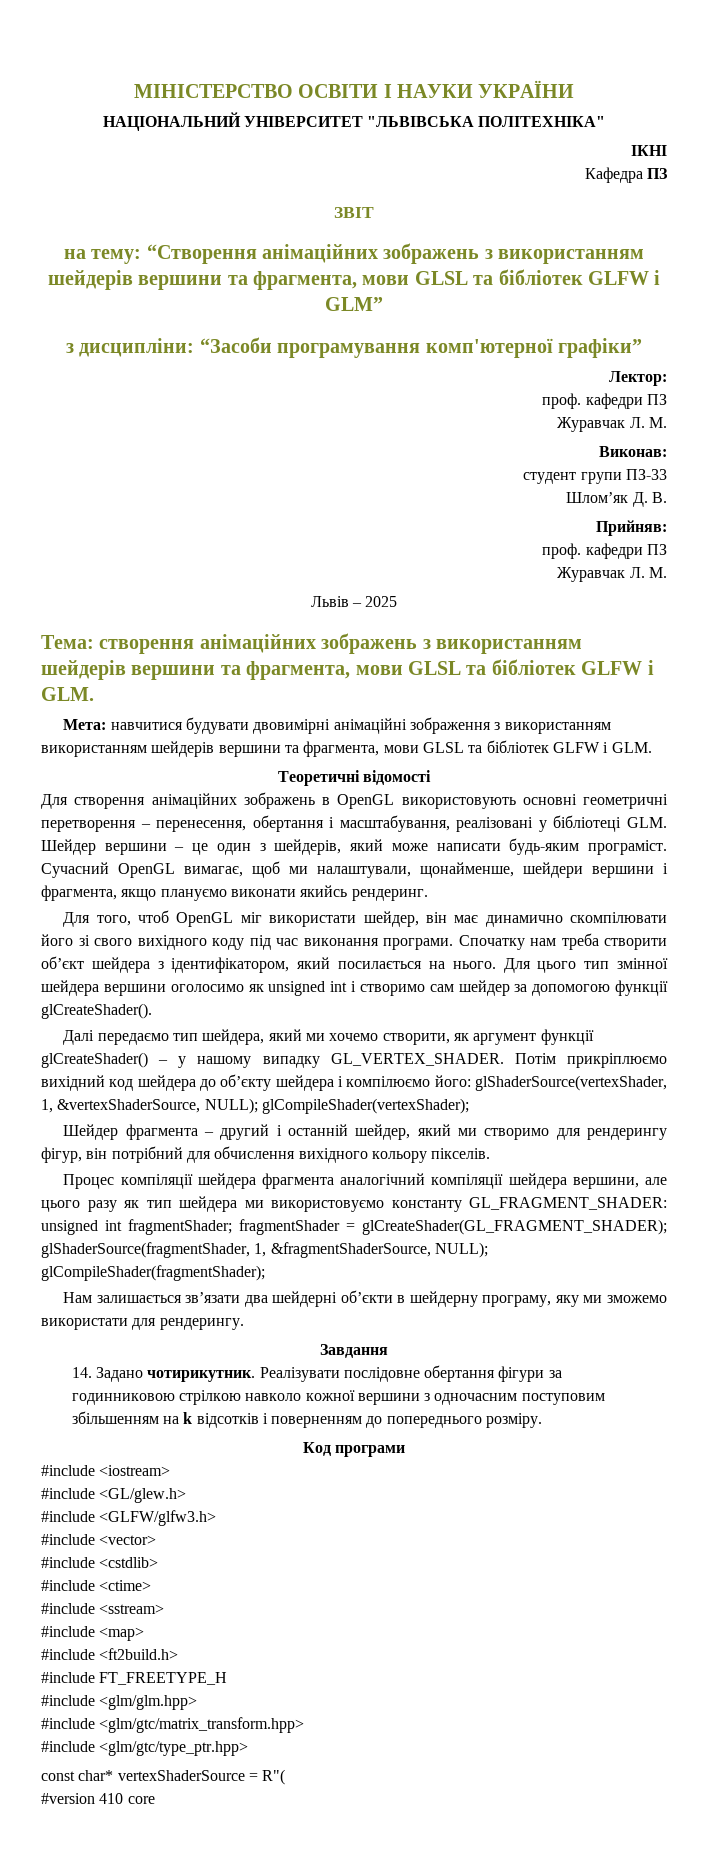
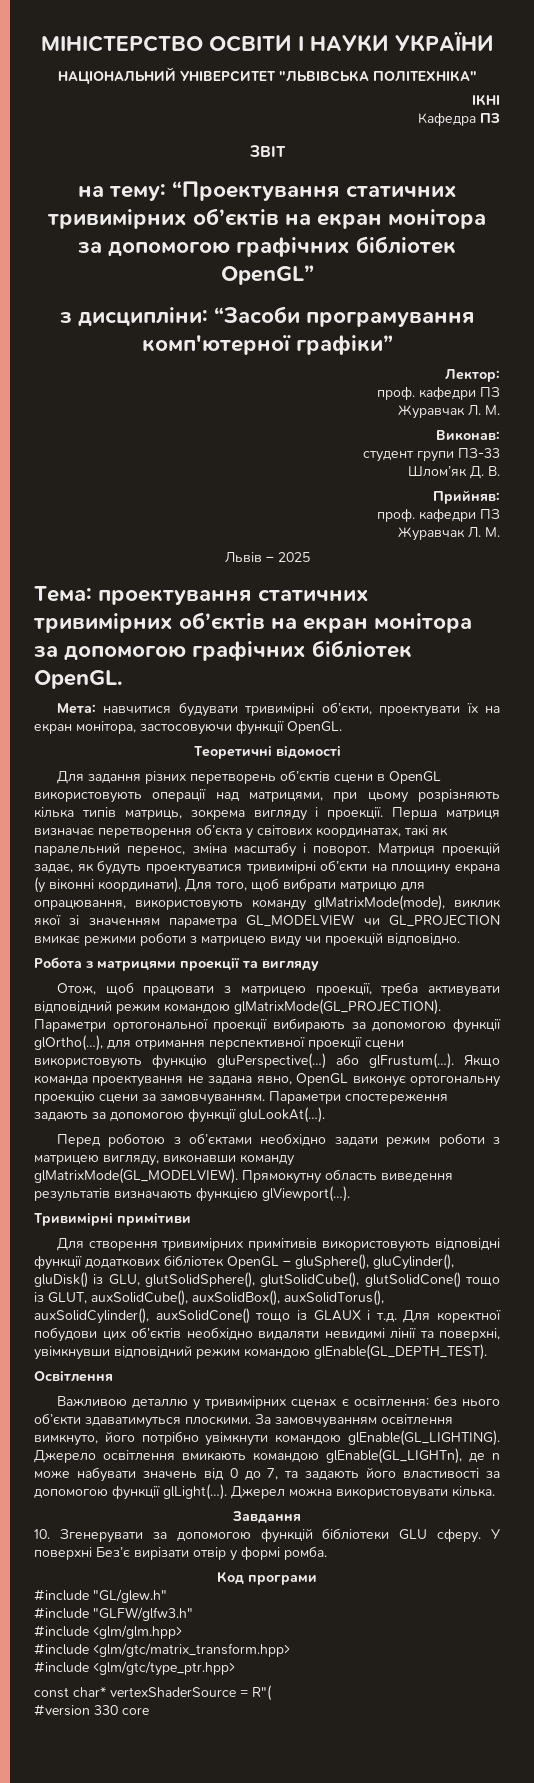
- на тему: “Створення анімаційних зображень з використанням шейдерів вершини та фрагмента, мови GLSL та бібліотек GLFW і GLM”
+ на тему: “Проектування статичних тривимірних об’єктів на екран монітора за допомогою графічних бібліотек OpenGL”
- Тема: cтворення анімаційних зображень з використанням шейдерів вершини та фрагмента, мови GLSL та бібліотек GLFW і GLM.
- Мета: навчитися будувати двовимірні анімаційні зображення з використанням використанням шейдерів вершини та фрагмента, мови GLSL та бібліотек GLFW і GLM.
+ Тема: проектування статичних тривимірних об’єктів на екран монітора за допомогою графічних бібліотек OpenGL.
+ Мета: навчитися будувати тривимірні об’єкти, проектувати їх на екран монітора, застосовуючи функції OpenGL.
  Теоретичні відомості
- Для створення анімаційних зображень в OpenGL використовують основні геометричні перетворення – перенесення, обертання і масштабування, реалізовані у бібліотеці GLM. Шейдер вершини – це один з шейдерів, який може написати будь-яким програміст. Сучасний OpenGL вимагає, щоб ми налаштували, щонайменше, шейдери вершини і фрагмента, якщо плануємо виконати якийсь рендеринг.
- Для того, чтоб OpenGL міг використати шейдер, він має динамично скомпілювати його зі свого вихідного коду під час виконання програми. Спочатку нам треба створити об’єкт шейдера з ідентифікатором, який посилається на нього. Для цього тип змінної шейдера вершини оголосимо як unsigned int і створимо сам шейдер за допомогою функції glCreateShader().
- Далі передаємо тип шейдера, який ми хочемо створити, як аргумент функції glCreateShader() – у нашому випадку GL_VERTEX_SHADER. Потім прикріплюємо вихідний код шейдера до об’єкту шейдера і компілюємо його: glShaderSource(vertexShader, 1, &vertexShaderSource, NULL); glCompileShader(vertexShader);
- Шейдер фрагмента – другий і останній шейдер, який ми створимо для рендерингу фігур, він потрібний для обчислення вихідного кольору пікселів.
- Процес компіляції шейдера фрагмента аналогічний компіляції шейдера вершини, але цього разу як тип шейдера ми використовуємо константу GL_FRAGMENT_SHADER: unsigned int fragmentShader; fragmentShader = glCreateShader(GL_FRAGMENT_SHADER); glShaderSource(fragmentShader, 1, &fragmentShaderSource, NULL); glCompileShader(fragmentShader);
- Нам залишається зв’язати два шейдерні об’єкти в шейдерну програму, яку ми зможемо використати для рендерингу.
+ Для задання різних перетворень об’єктів сцени в OpenGL використовують операції над матрицями, при цьому розрізняють кілька типів матриць, зокрема вигляду і проекції. Перша матриця визначає перетворення об’єкта у світових координатах, такі як паралельний перенос, зміна масштабу і поворот. Матриця проекцій задає, як будуть проектуватися тривимірні об’єкти на площину екрана (у віконні координати). Для того, щоб вибрати матрицю для опрацювання, використовують команду glMatrixMode(mode), виклик якої зі значенням параметра GL_MODELVIEW чи GL_PROJECTION вмикає режими роботи з матрицею виду чи проекцій відповідно.
+ Робота з матрицями проекції та вигляду
+ Отож, щоб працювати з матрицею проекції, треба активувати відповідний режим командою glMatrixMode(GL_PROJECTION). Параметри ортогональної проекції вибирають за допомогою функції glOrtho(…), для отримання перспективної проекції сцени використовують функцію gluPerspective(…) або glFrustum(…). Якщо команда проектування не задана явно, OpenGL виконує ортогональну проекцію сцени за замовчуванням. Параметри спостереження задають за допомогою функції gluLookAt(…).
+ Перед роботою з об’єктами необхідно задати режим роботи з матрицею вигляду, виконавши команду glMatrixMode(GL_MODELVIEW). Прямокутну область виведення результатів визначають функцією glViewport(…).
+ Тривимірні примітиви
+ Для створення тривимірних примітивів використовують відповідні функції додаткових бібліотек OpenGL – gluSphere(), gluCylinder(), gluDisk() із GLU, glutSolidSphere(), glutSolidCube(), glutSolidCone() тощо із GLUT, auxSolidCube(), auxSolidBox(), auxSolidTorus(), auxSolidCylinder(), auxSolidCone() тощо із GLAUX і т.д. Для коректної побудови цих об’єктів необхідно видаляти невидимі лінії та поверхні, увімкнувши відповідний режим командою glEnable(GL_DEPTH_TEST).
+ Освітлення
+ Важливою деталлю у тривимірних сценах є освітлення: без нього об’єкти здаватимуться плоскими. За замовчуванням освітлення вимкнуто, його потрібно увімкнути командою glEnable(GL_LIGHTING). Джерело освітлення вмикають командою glEnable(GL_LIGHTn), де n може набувати значень від 0 до 7, та задають його властивості за допомогою функції glLight(…). Джерел можна використовувати кілька.
  Завдання
- 14. Задано чотирикутник. Реалізувати послідовне обертання фігури за годинниковою стрілкою навколо кожної вершини з одночасним поступовим збільшенням на k відсотків і поверненням до попереднього розміру.
+ 10. Згенерувати за допомогою функцій бібліотеки GLU сферу. У поверхні Без’є вирізати отвір у формі ромба.
- #include <iostream>
- #include <GL/glew.h>
- #include <GLFW/glfw3.h>
- #include <vector>
- #include <cstdlib>
- #include <ctime>
- #include <sstream>
- #include <map>
- #include <ft2build.h>
- #include FT_FREETYPE_H
+ #include "GL/glew.h"
+ #include "GLFW/glfw3.h"
- #version 410 core
+ #version 330 core

